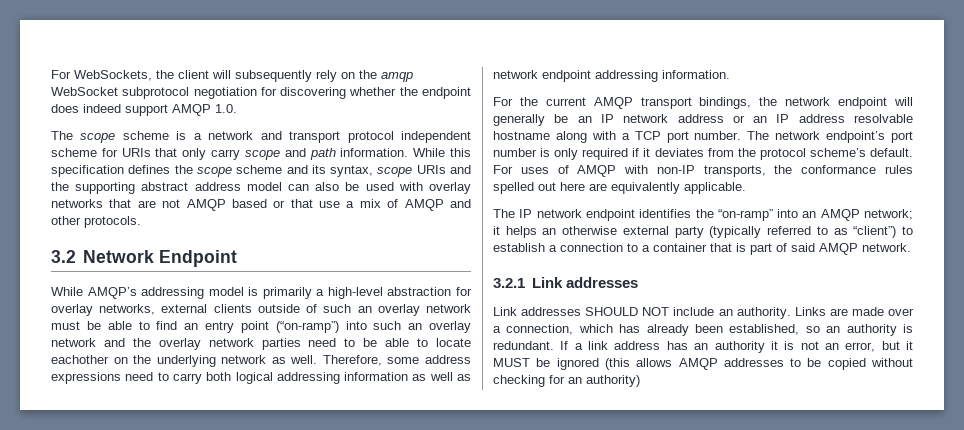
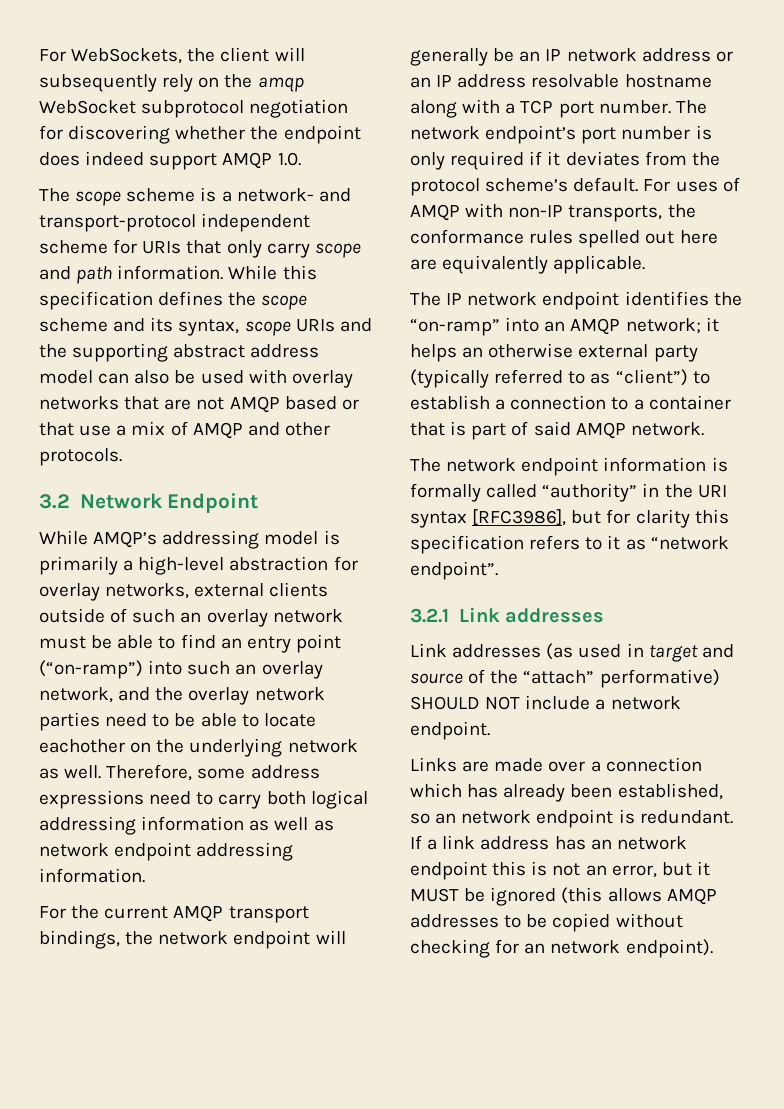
- The scope scheme is a network and transport protocol independent scheme for URIs that only carry scope and path information.
+ The scope scheme is a network- and transport-protocol independent scheme for URIs that only carry scope and path information.
- While AMQP’s addressing model is primarily a high-level abstraction for overlay networks, external clients outside of such an overlay network must be able to find an entry point (“on-ramp”) into such an overlay network and the overlay network parties need to be able to locate eachother on the underlying network as well.
+ While AMQP’s addressing model is primarily a high-level abstraction for overlay networks, external clients outside of such an overlay network must be able to find an entry point (“on-ramp”) into such an overlay network, and the overlay network parties need to be able to locate eachother on the underlying network as well.
+ The network endpoint information is formally called “authority” in the URI syntax [RFC3986], but for clarity this specification refers to it as “network endpoint”.
- Link addresses SHOULD NOT include an authority. Links are made over a connection, which has already been established, so an authority is redundant.
+ Link addresses (as used in target and source of the “attach” performative) SHOULD NOT include a network endpoint.
+ Links are made over a connection which has already been established, so an network endpoint is redundant.
- If a link address has an authority it is not an error, but it MUST be ignored (this allows AMQP addresses to be copied without checking for an authority)
+ If a link address has an network endpoint this is not an error, but it MUST be ignored (this allows AMQP addresses to be copied without checking for an network endpoint).

